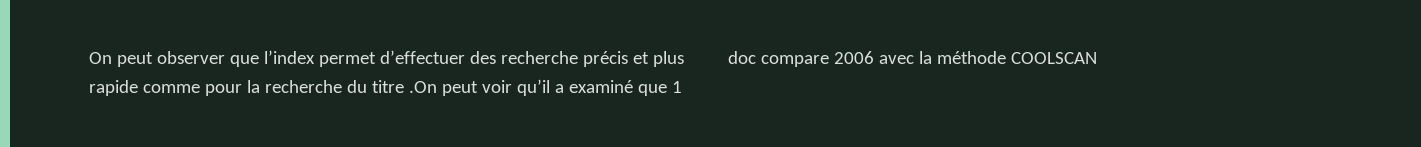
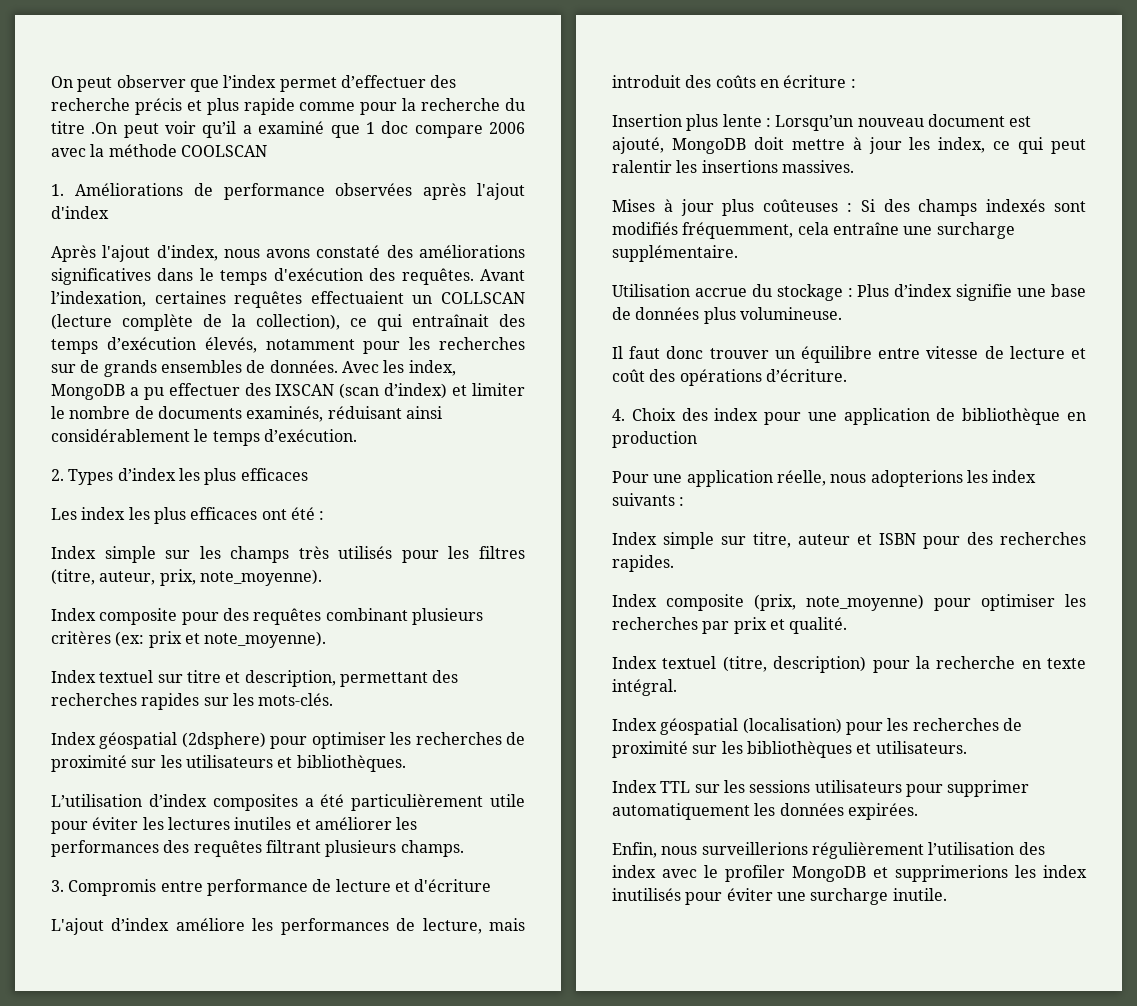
+ 1. Améliorations de performance observées après l'ajout d'index
+ Après l'ajout d'index, nous avons constaté des améliorations significatives dans le temps d'exécution des requêtes. Avant l’indexation, certaines requêtes effectuaient un COLLSCAN (lecture complète de la collection), ce qui entraînait des temps d’exécution élevés, notamment pour les recherches sur de grands ensembles de données. Avec les index, MongoDB a pu effectuer des IXSCAN (scan d’index) et limiter le nombre de documents examinés, réduisant ainsi considérablement le temps d’exécution.
+ 2. Types d’index les plus efficaces
+ Les index les plus efficaces ont été :
+ Index simple sur les champs très utilisés pour les filtres (titre, auteur, prix, note_moyenne).
+ Index composite pour des requêtes combinant plusieurs critères (ex: prix et note_moyenne).
+ Index textuel sur titre et description, permettant des recherches rapides sur les mots-clés.
+ Index géospatial (2dsphere) pour optimiser les recherches de proximité sur les utilisateurs et bibliothèques.
+ L’utilisation d’index composites a été particulièrement utile pour éviter les lectures inutiles et améliorer les performances des requêtes filtrant plusieurs champs.
+ 3. Compromis entre performance de lecture et d'écriture
+ L'ajout d’index améliore les performances de lecture, mais introduit des coûts en écriture :
+ Insertion plus lente : Lorsqu’un nouveau document est ajouté, MongoDB doit mettre à jour les index, ce qui peut ralentir les insertions massives.
+ Mises à jour plus coûteuses : Si des champs indexés sont modifiés fréquemment, cela entraîne une surcharge supplémentaire.
+ Utilisation accrue du stockage : Plus d’index signifie une base de données plus volumineuse.
+ Il faut donc trouver un équilibre entre vitesse de lecture et coût des opérations d’écriture.
+ 4. Choix des index pour une application de bibliothèque en production
+ Pour une application réelle, nous adopterions les index suivants :
+ Index simple sur titre, auteur et ISBN pour des recherches rapides.
+ Index composite (prix, note_moyenne) pour optimiser les recherches par prix et qualité.
+ Index textuel (titre, description) pour la recherche en texte intégral.
+ Index géospatial (localisation) pour les recherches de proximité sur les bibliothèques et utilisateurs.
+ Index TTL sur les sessions utilisateurs pour supprimer automatiquement les données expirées.
+ Enfin, nous surveillerions régulièrement l’utilisation des index avec le profiler MongoDB et supprimerions les index inutilisés pour éviter une surcharge inutile.

